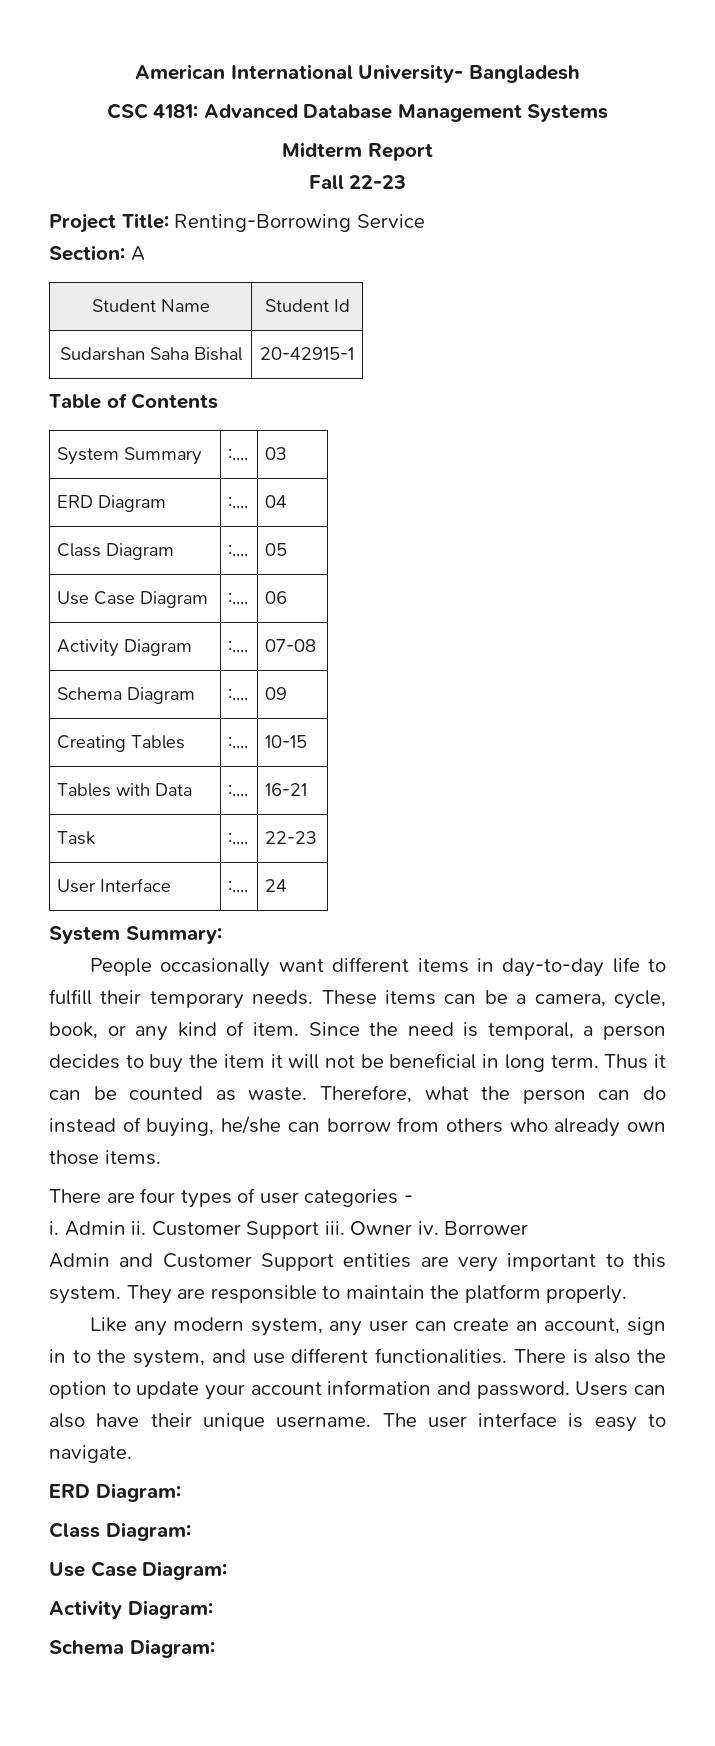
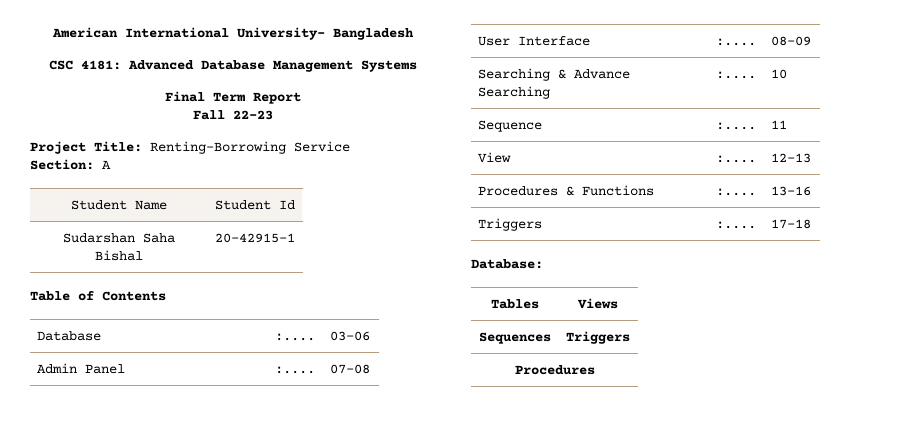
- Midterm Report
+ Final Term Report
- System Summary | :.... | 03
- ERD Diagram | :.... | 04
- Class Diagram | :.... | 05
- Use Case Diagram | :.... | 06
- Activity Diagram | :.... | 07-08
- Schema Diagram | :.... | 09
- Creating Tables | :.... | 10-15
- Tables with Data | :.... | 16-21
- Task | :.... | 22-23
- User Interface | :.... | 24
- System Summary:
- People occasionally want different items in day-to-day life to fulfill their temporary needs. These items can be a camera, cycle, book, or any kind of item. Since the need is temporal, a person decides to buy the item it will not be beneficial in long term. Thus it can be counted as waste. Therefore, what the person can do instead of buying, he/she can borrow from others who already own those items.
- There are four types of user categories -
- i. Admin ii. Customer Support iii. Owner iv. Borrower
- Admin and Customer Support entities are very important to this system. They are responsible to maintain the platform properly.
- Like any modern system, any user can create an account, sign in to the system, and use different functionalities. There is also the option to update your account information and password. Users can also have their unique username. The user interface is easy to navigate.
- ERD Diagram:
- Class Diagram:
- Use Case Diagram:
- Activity Diagram:
- Schema Diagram:
+ Database | :.... | 03-06
+ Admin Panel | :.... | 07-08
+ User Interface | :.... | 08-09
+ Searching & Advance Searching | :.... | 10
+ Sequence | :.... | 11
+ View | :.... | 12-13
+ Procedures & Functions | :.... | 13-16
+ Triggers | :.... | 17-18
+ Database:
+ Tables | Views
+ Sequences | Triggers
+ Procedures

